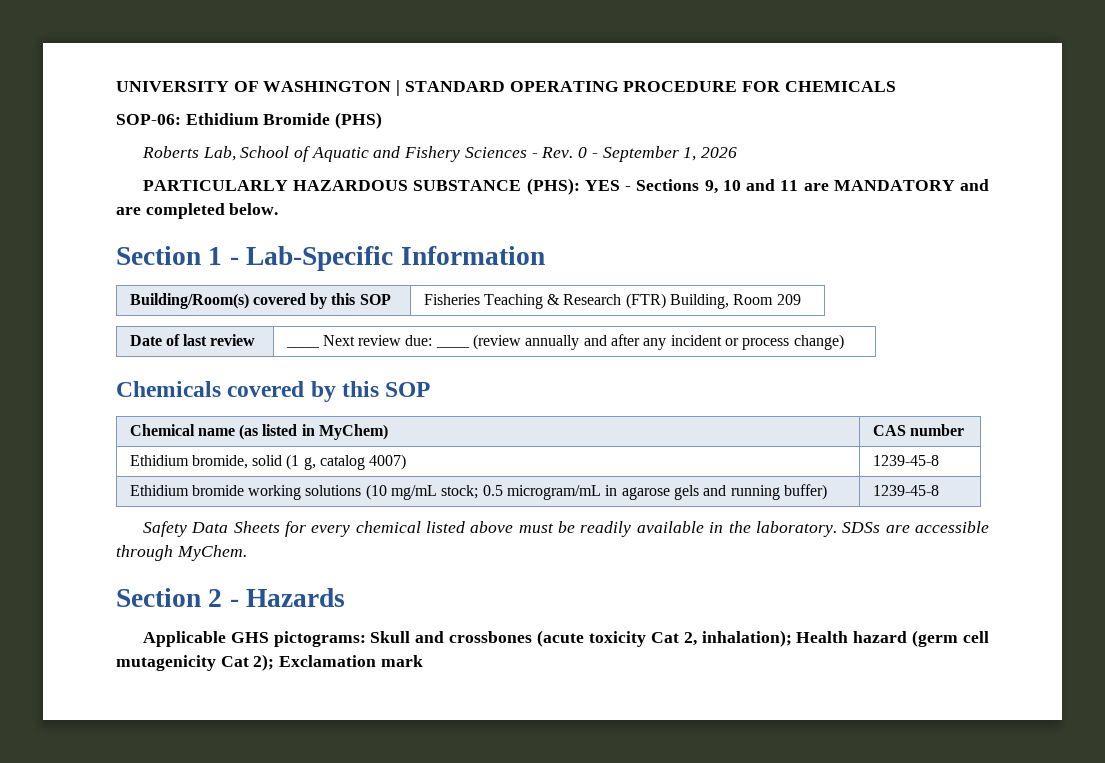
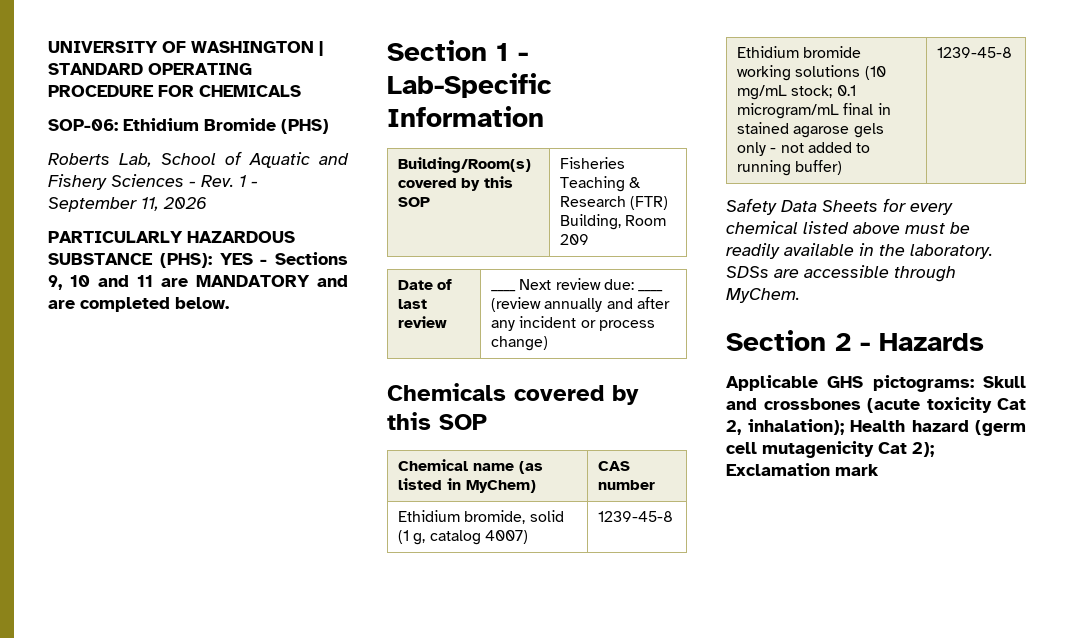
- Roberts Lab, School of Aquatic and Fishery Sciences - Rev. 0 - September 1, 2026
+ Roberts Lab, School of Aquatic and Fishery Sciences - Rev. 1 - September 11, 2026
- Ethidium bromide working solutions (10 mg/mL stock; 0.5 microgram/mL in agarose gels and running buffer) | 1239-45-8
+ Ethidium bromide working solutions (10 mg/mL stock; 0.1 microgram/mL final in stained agarose gels only - not added to running buffer) | 1239-45-8

